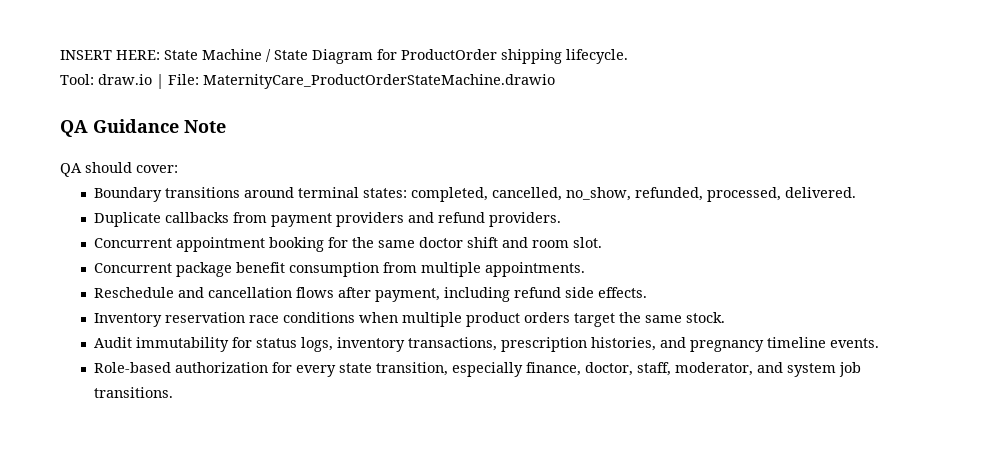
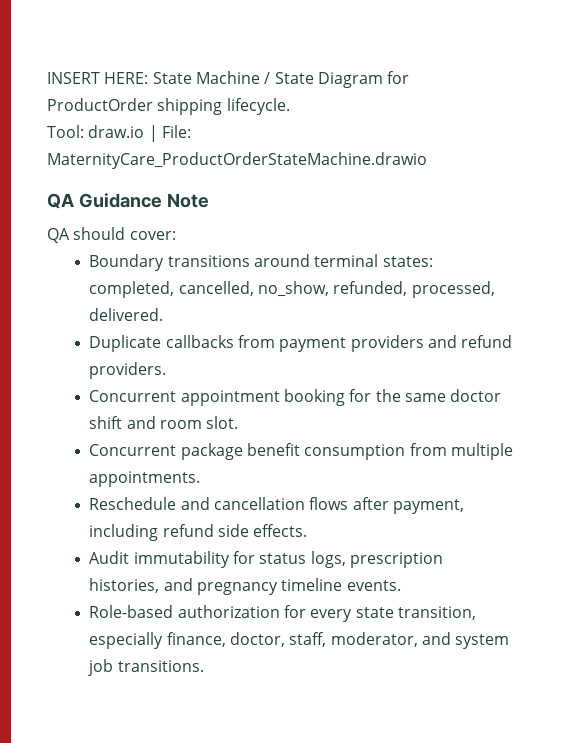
- Inventory reservation race conditions when multiple product orders target the same stock.
- Audit immutability for status logs, inventory transactions, prescription histories, and pregnancy timeline events.
+ Audit immutability for status logs, prescription histories, and pregnancy timeline events.

